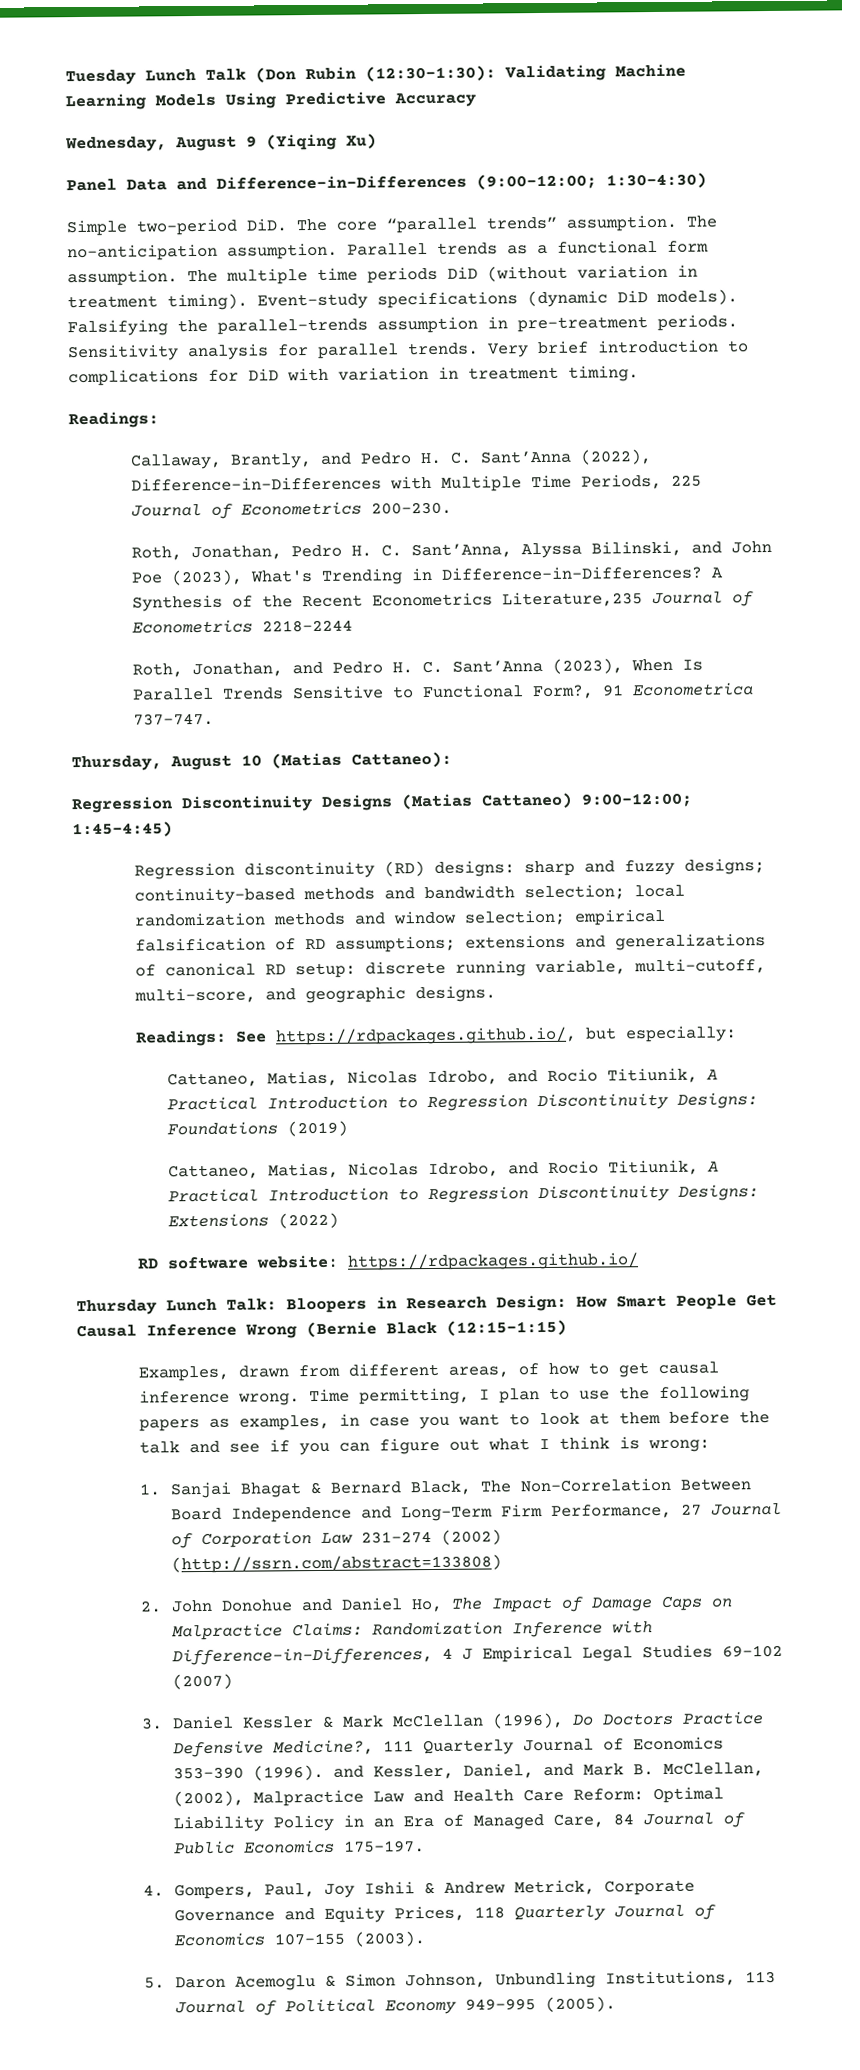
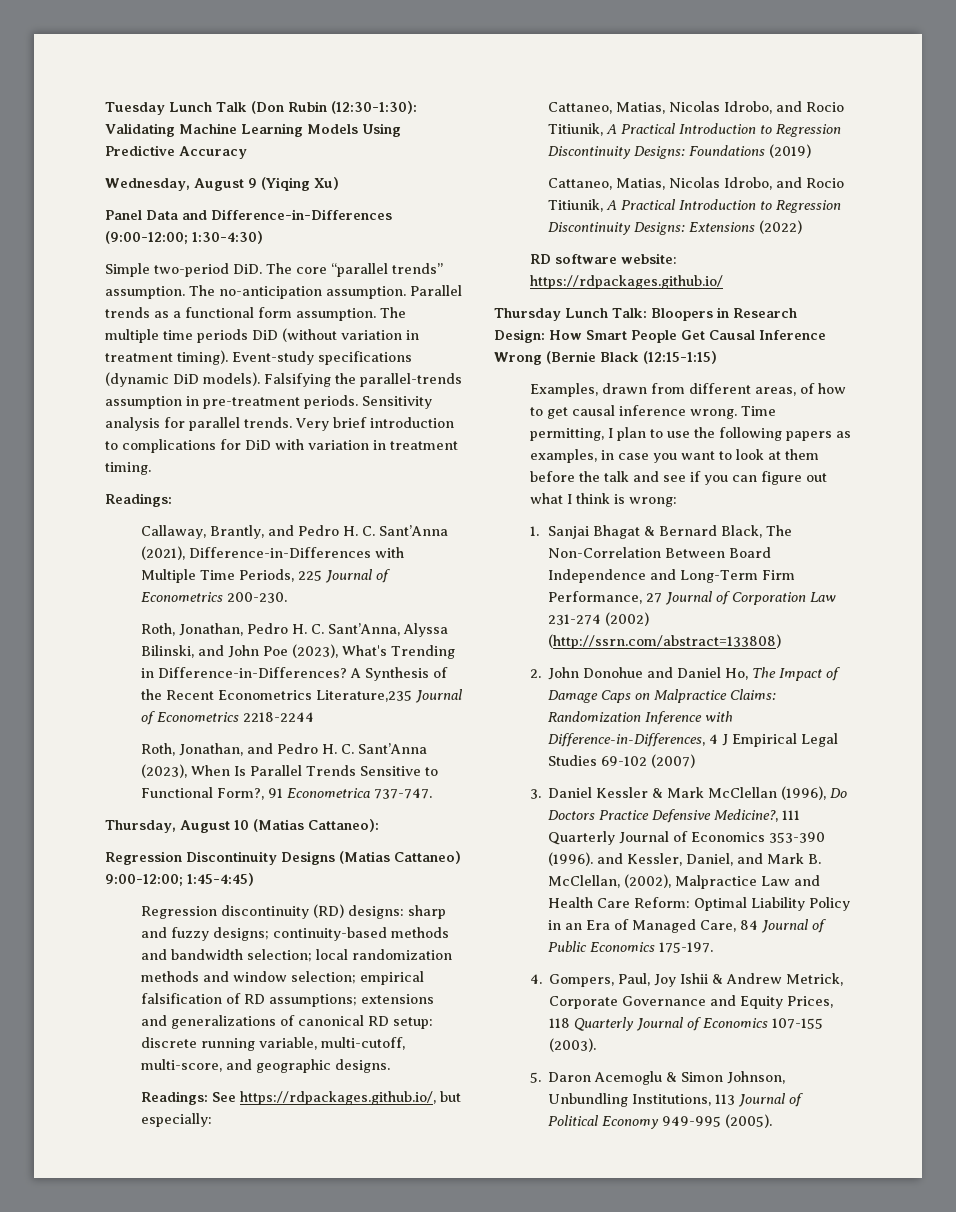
- Callaway, Brantly, and Pedro H. C. Sant’Anna (2022), Difference-in-Differences with Multiple Time Periods, 225 Journal of Econometrics 200-230.
+ Callaway, Brantly, and Pedro H. C. Sant’Anna (2021), Difference-in-Differences with Multiple Time Periods, 225 Journal of Econometrics 200-230.

